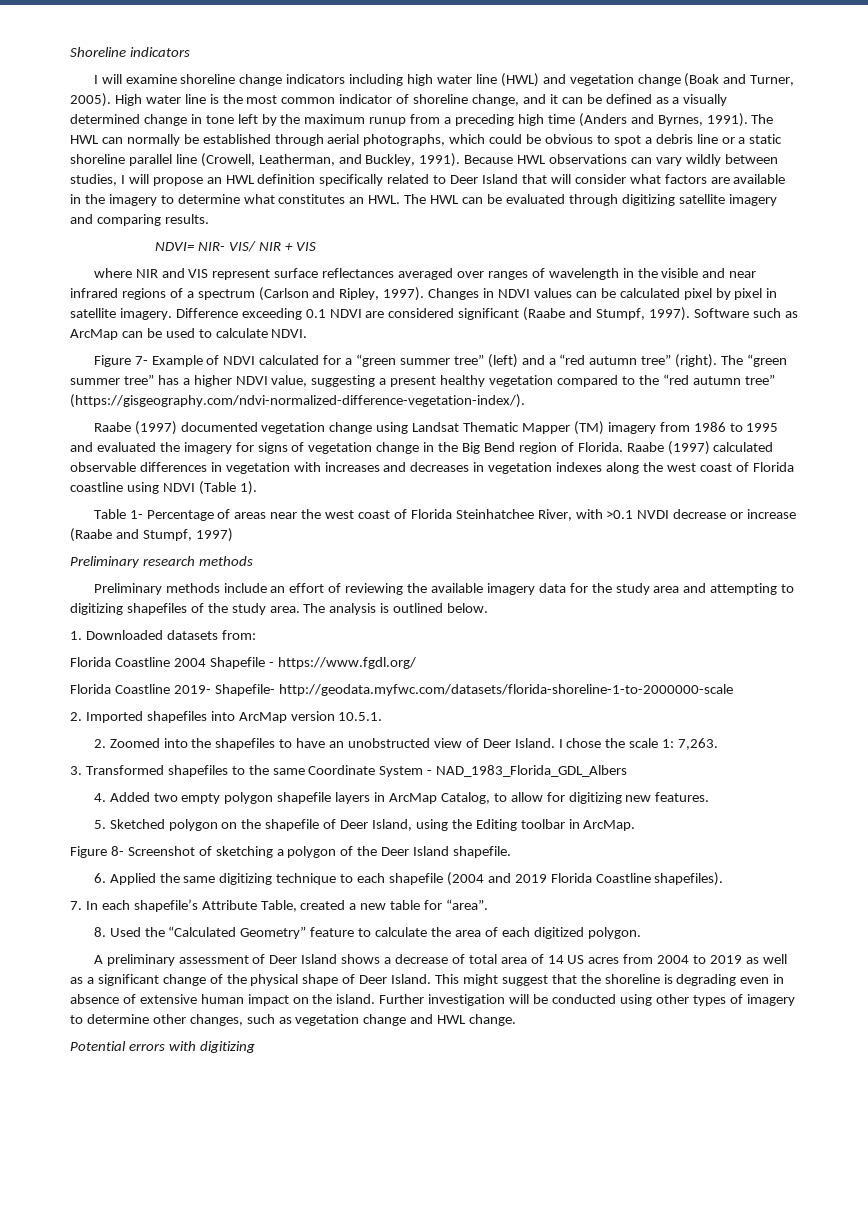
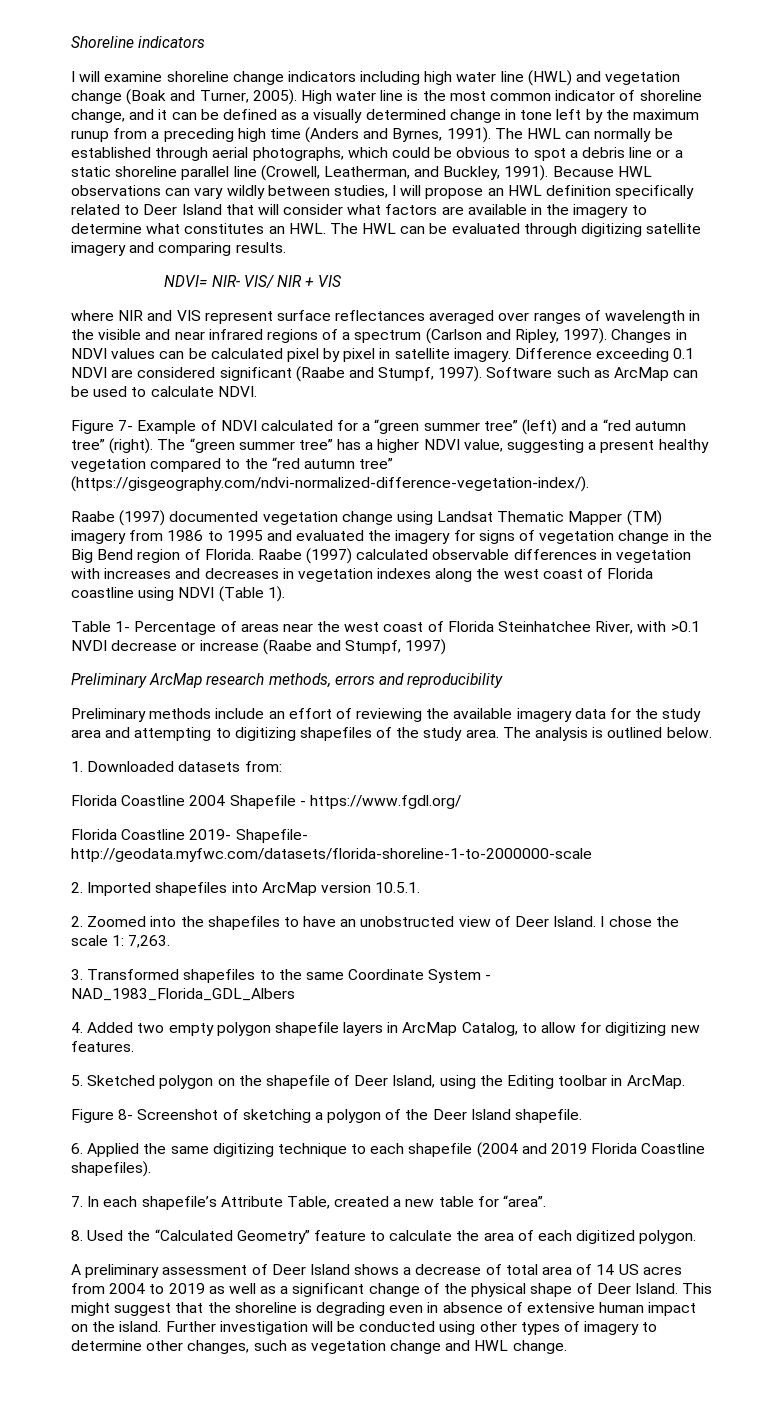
- Preliminary research methods
+ Preliminary ArcMap research methods, errors and reproducibility
- Potential errors with digitizing

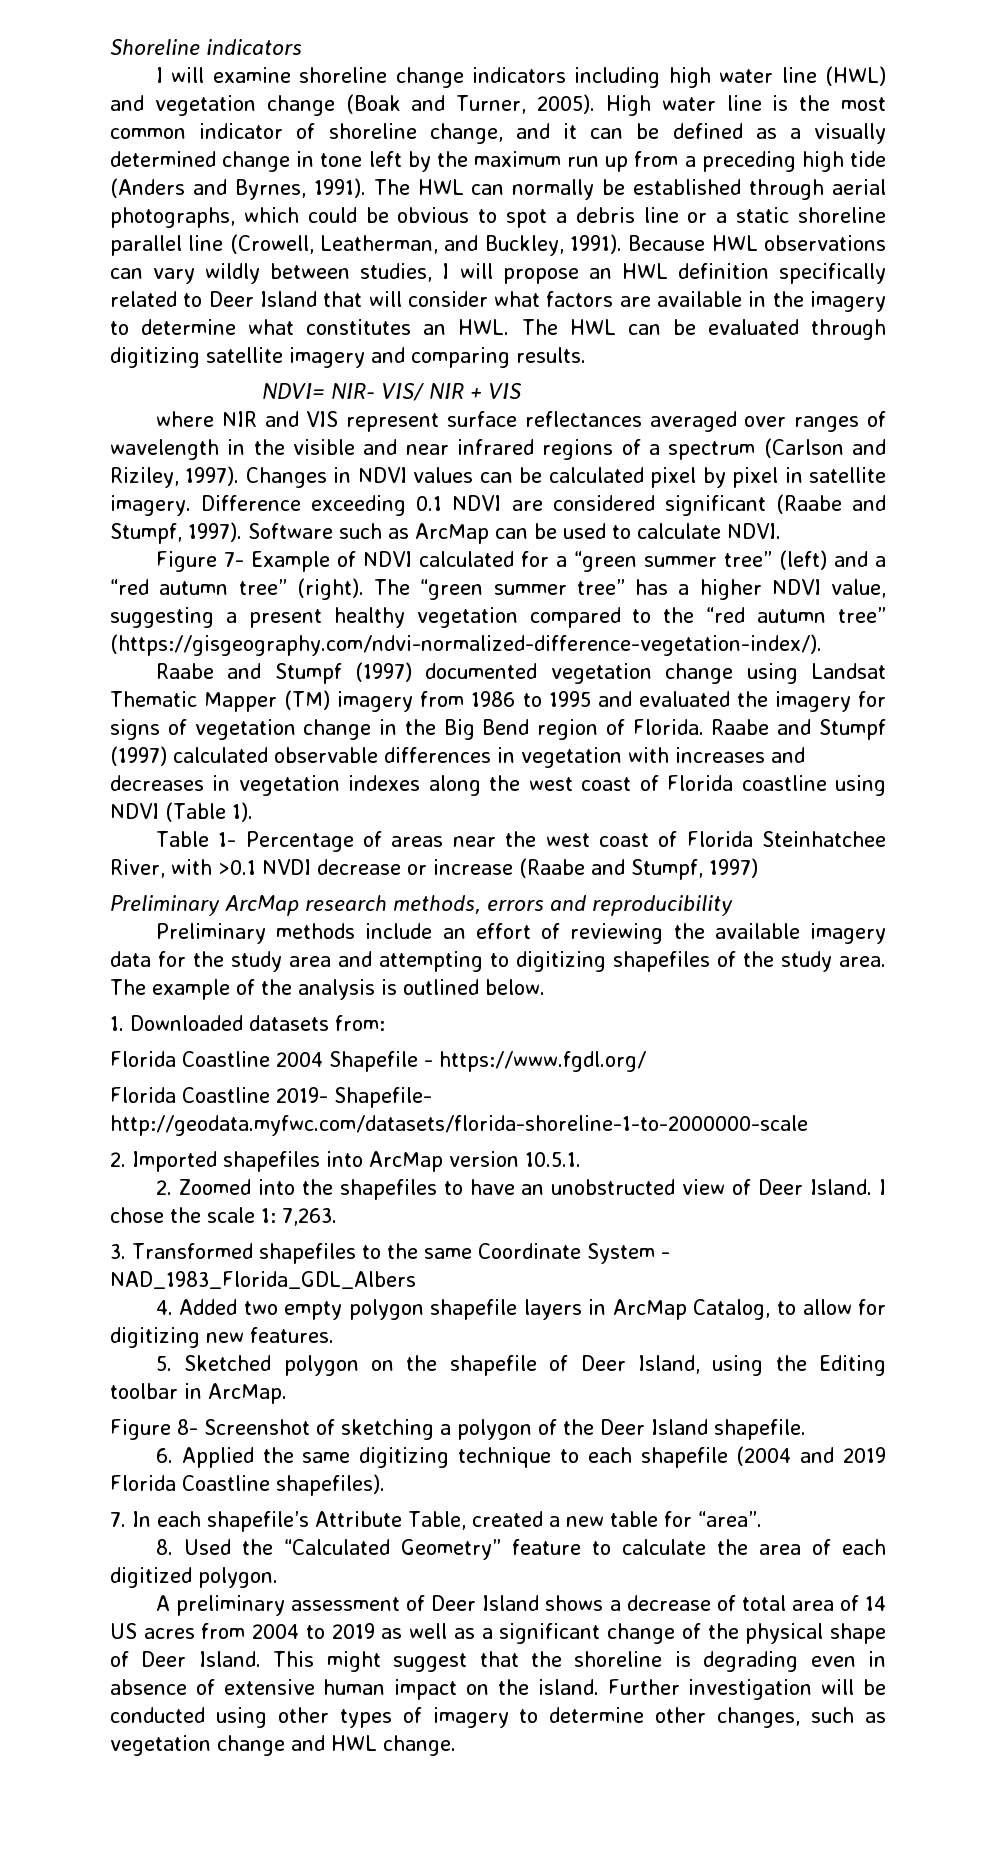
- High water line is the most common indicator of shoreline change, and it can be defined as a visually determined change in tone left by the maximum runup from a preceding high time (Anders and Byrnes, 1991).
+ High water line is the most common indicator of shoreline change, and it can be defined as a visually determined change in tone left by the maximum run up from a preceding high tide (Anders and Byrnes, 1991).
- where NIR and VIS represent surface reflectances averaged over ranges of wavelength in the visible and near infrared regions of a spectrum (Carlson and Ripley, 1997).
+ where NIR and VIS represent surface reflectances averaged over ranges of wavelength in the visible and near infrared regions of a spectrum (Carlson and Riziley, 1997).
- Raabe (1997) documented vegetation change using Landsat Thematic Mapper (TM) imagery from 1986 to 1995 and evaluated the imagery for signs of vegetation change in the Big Bend region of Florida.
+ Raabe and Stumpf (1997) documented vegetation change using Landsat Thematic Mapper (TM) imagery from 1986 to 1995 and evaluated the imagery for signs of vegetation change in the Big Bend region of Florida.
- Raabe (1997) calculated observable differences in vegetation with increases and decreases in vegetation indexes along the west coast of Florida coastline using NDVI (Table 1).
+ Raabe and Stumpf (1997) calculated observable differences in vegetation with increases and decreases in vegetation indexes along the west coast of Florida coastline using NDVI (Table 1).
- The analysis is outlined below.
+ The example of the analysis is outlined below.

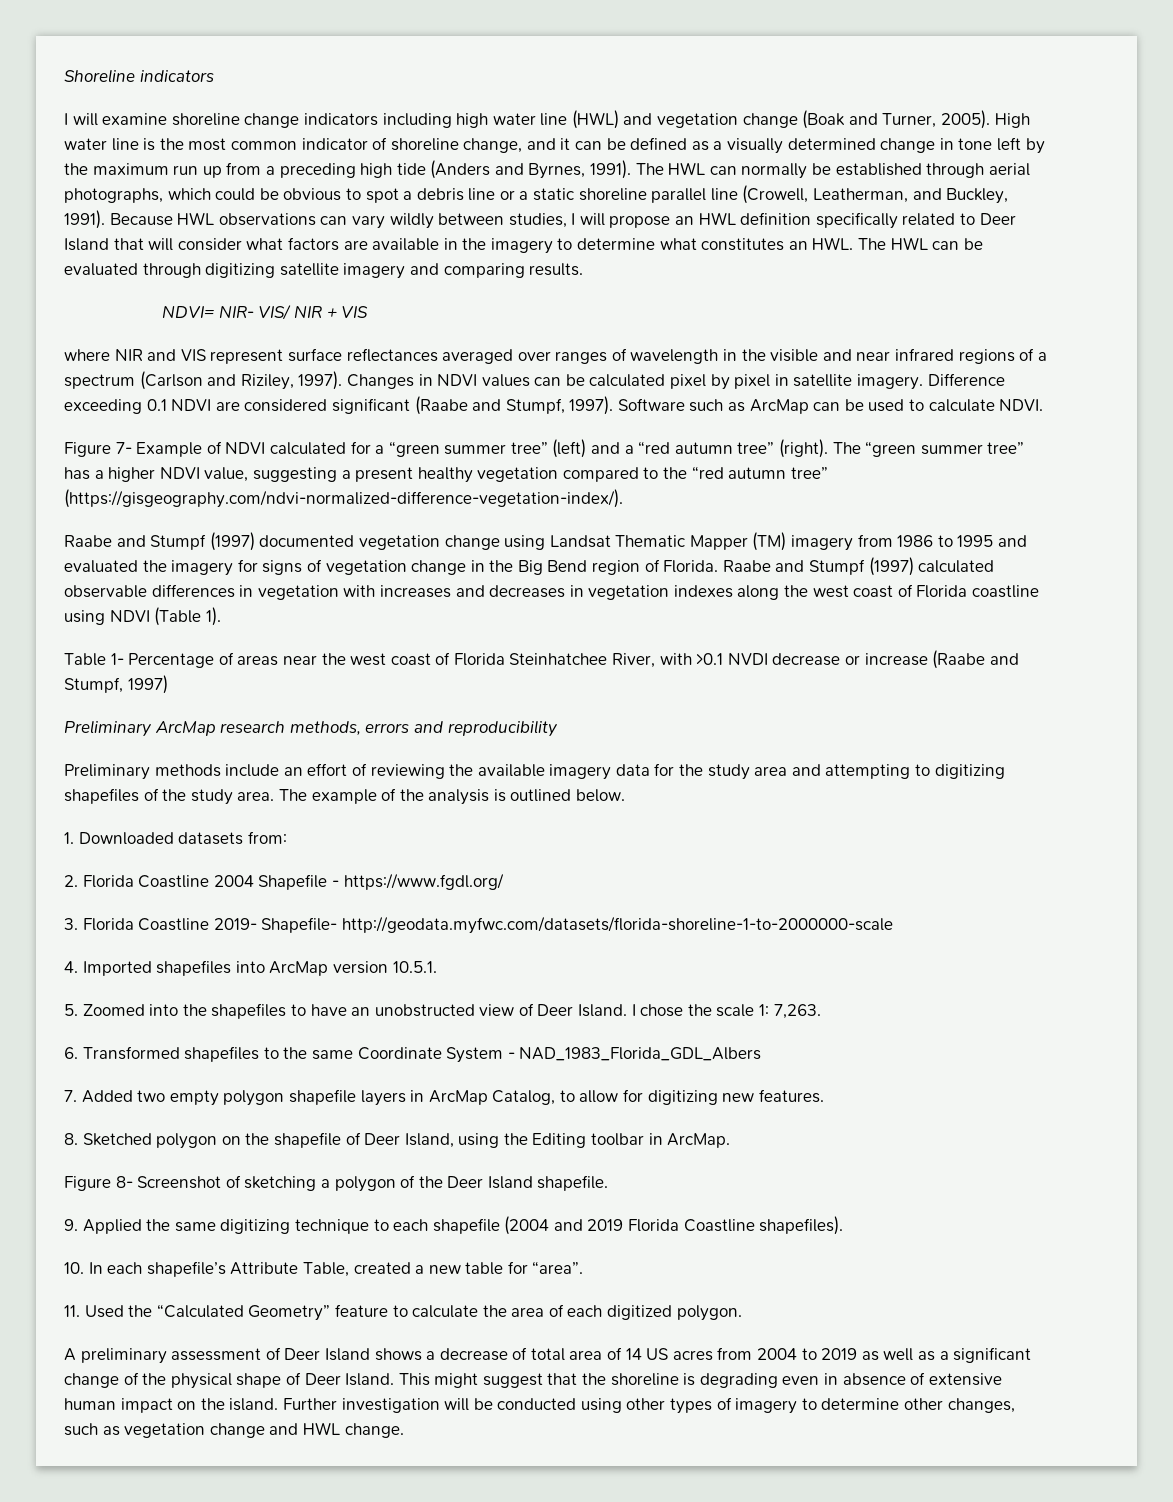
- Florida Coastline 2004 Shapefile - https://www.fgdl.org/
+ 2. Florida Coastline 2004 Shapefile - https://www.fgdl.org/
- Florida Coastline 2019- Shapefile- http://geodata.myfwc.com/datasets/florida-shoreline-1-to-2000000-scale
+ 3. Florida Coastline 2019- Shapefile- http://geodata.myfwc.com/datasets/florida-shoreline-1-to-2000000-scale
- 2. Imported shapefiles into ArcMap version 10.5.1.
+ 4. Imported shapefiles into ArcMap version 10.5.1.
- 2. Zoomed into the shapefiles to have an unobstructed view of Deer Island.
+ 5. Zoomed into the shapefiles to have an unobstructed view of Deer Island.
- 3. Transformed shapefiles to the same Coordinate System - NAD_1983_Florida_GDL_Albers
+ 6. Transformed shapefiles to the same Coordinate System - NAD_1983_Florida_GDL_Albers
- 4. Added two empty polygon shapefile layers in ArcMap Catalog, to allow for digitizing new features.
+ 7. Added two empty polygon shapefile layers in ArcMap Catalog, to allow for digitizing new features.
- 5. Sketched polygon on the shapefile of Deer Island, using the Editing toolbar in ArcMap.
+ 8. Sketched polygon on the shapefile of Deer Island, using the Editing toolbar in ArcMap.
- 6. Applied the same digitizing technique to each shapefile (2004 and 2019 Florida Coastline shapefiles).
+ 9. Applied the same digitizing technique to each shapefile (2004 and 2019 Florida Coastline shapefiles).
- 7. In each shapefile’s Attribute Table, created a new table for “area”.
+ 10. In each shapefile’s Attribute Table, created a new table for “area”.
- 8. Used the “Calculated Geometry” feature to calculate the area of each digitized polygon.
+ 11. Used the “Calculated Geometry” feature to calculate the area of each digitized polygon.

